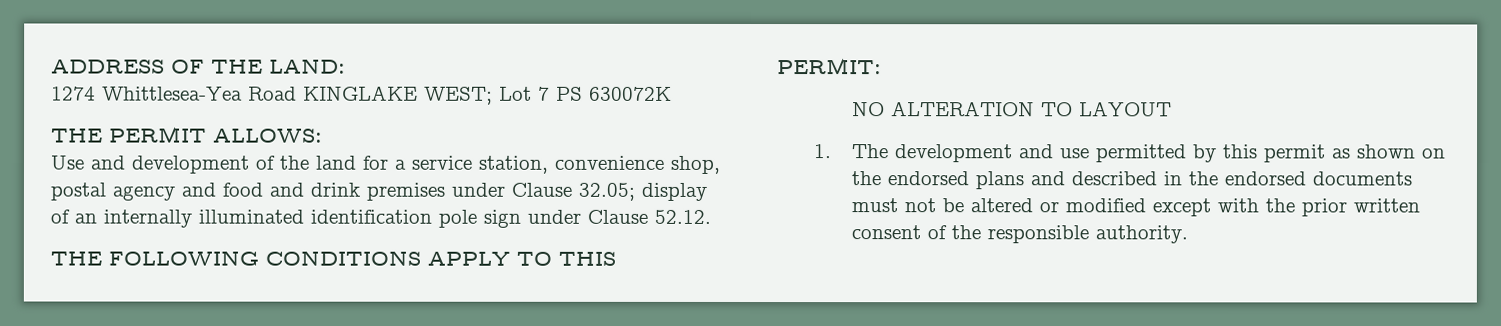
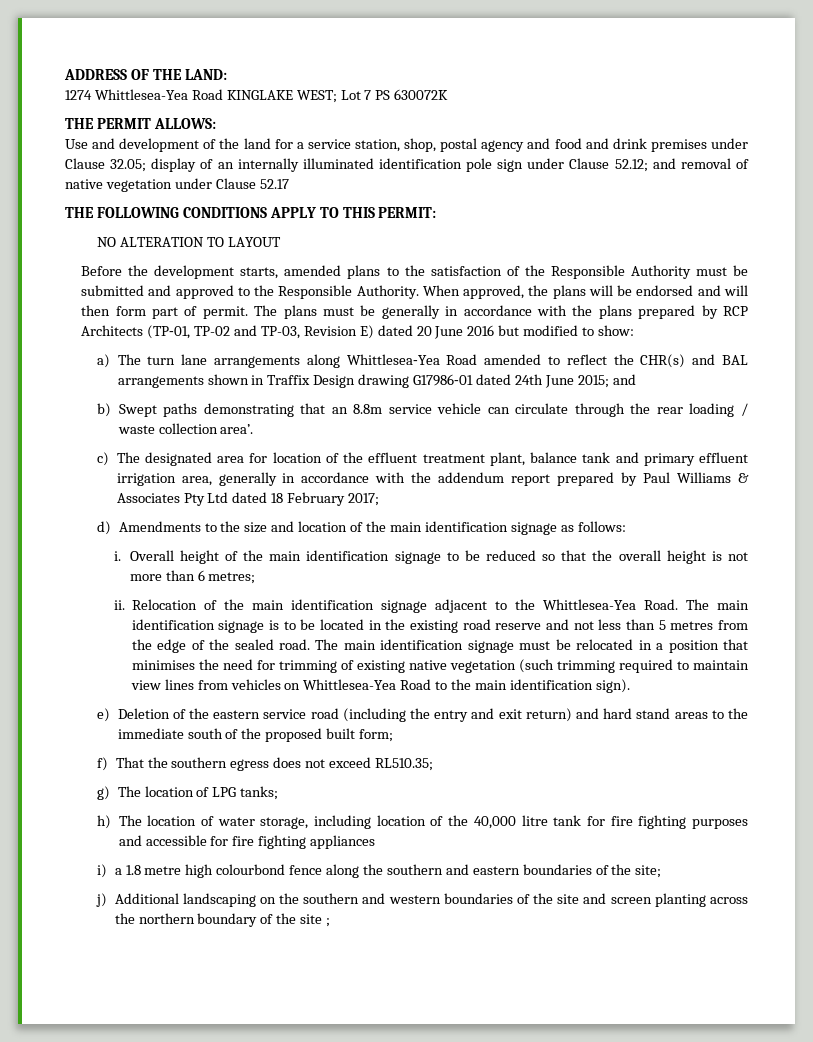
- Use and development of the land for a service station, convenience shop, postal agency and food and drink premises under Clause 32.05; display of an internally illuminated identification pole sign under Clause 52.12.
+ Use and development of the land for a service station, shop, postal agency and food and drink premises under Clause 32.05; display of an internally illuminated identification pole sign under Clause 52.12; and removal of native vegetation under Clause 52.17
- 1. The development and use permitted by this permit as shown on the endorsed plans and described in the endorsed documents must not be altered or modified except with the prior written consent of the responsible authority.
+ Before the development starts, amended plans to the satisfaction of the Responsible Authority must be submitted and approved to the Responsible Authority. When approved, the plans will be endorsed and will then form part of permit. The plans must be generally in accordance with the plans prepared by RCP Architects (TP‐01, TP-02 and TP-03, Revision E) dated 20 June 2016 but modified to show:
+ a) The turn lane arrangements along Whittlesea‐Yea Road amended to reflect the CHR(s) and BAL arrangements shown in Traffix Design drawing G17986‐01 dated 24th June 2015; and
+ b) Swept paths demonstrating that an 8.8m service vehicle can circulate through the rear loading / waste collection area’.
+ c) The designated area for location of the effluent treatment plant, balance tank and primary effluent irrigation area, generally in accordance with the addendum report prepared by Paul Williams & Associates Pty Ltd dated 18 February 2017;
+ d) Amendments to the size and location of the main identification signage as follows:
+ i. Overall height of the main identification signage to be reduced so that the overall height is not more than 6 metres;
+ ii. Relocation of the main identification signage adjacent to the Whittlesea-Yea Road. The main identification signage is to be located in the existing road reserve and not less than 5 metres from the edge of the sealed road. The main identification signage must be relocated in a position that minimises the need for trimming of existing native vegetation (such trimming required to maintain view lines from vehicles on Whittlesea-Yea Road to the main identification sign).
+ e) Deletion of the eastern service road (including the entry and exit return) and hard stand areas to the immediate south of the proposed built form;
+ f) That the southern egress does not exceed RL510.35;
+ g) The location of LPG tanks;
+ h) The location of water storage, including location of the 40,000 litre tank for fire fighting purposes and accessible for fire fighting appliances
+ i) a 1.8 metre high colourbond fence along the southern and eastern boundaries of the site;
+ j) Additional landscaping on the southern and western boundaries of the site and screen planting across the northern boundary of the site ;

